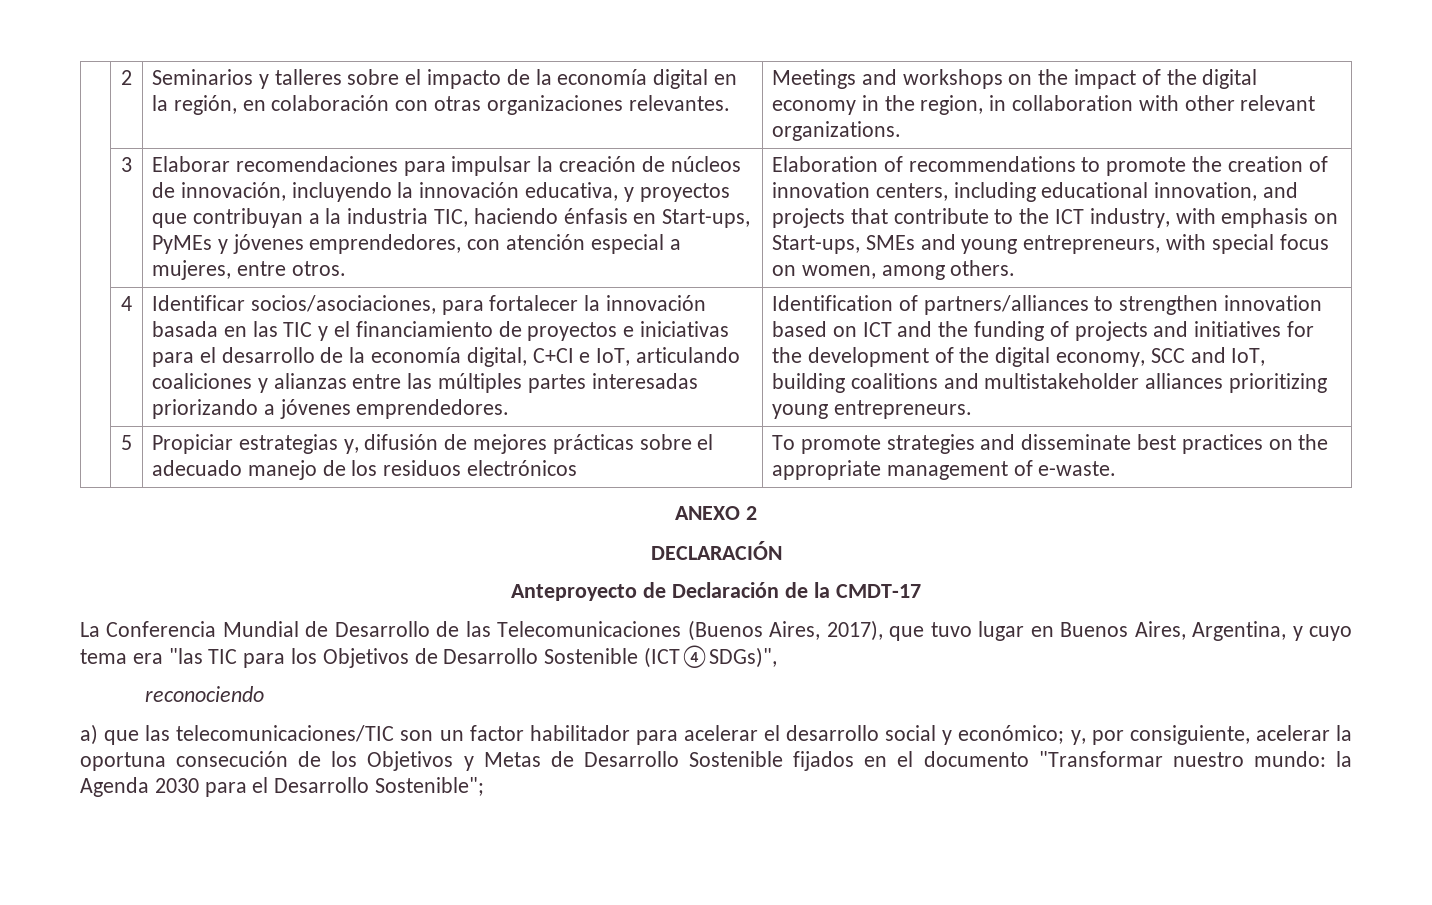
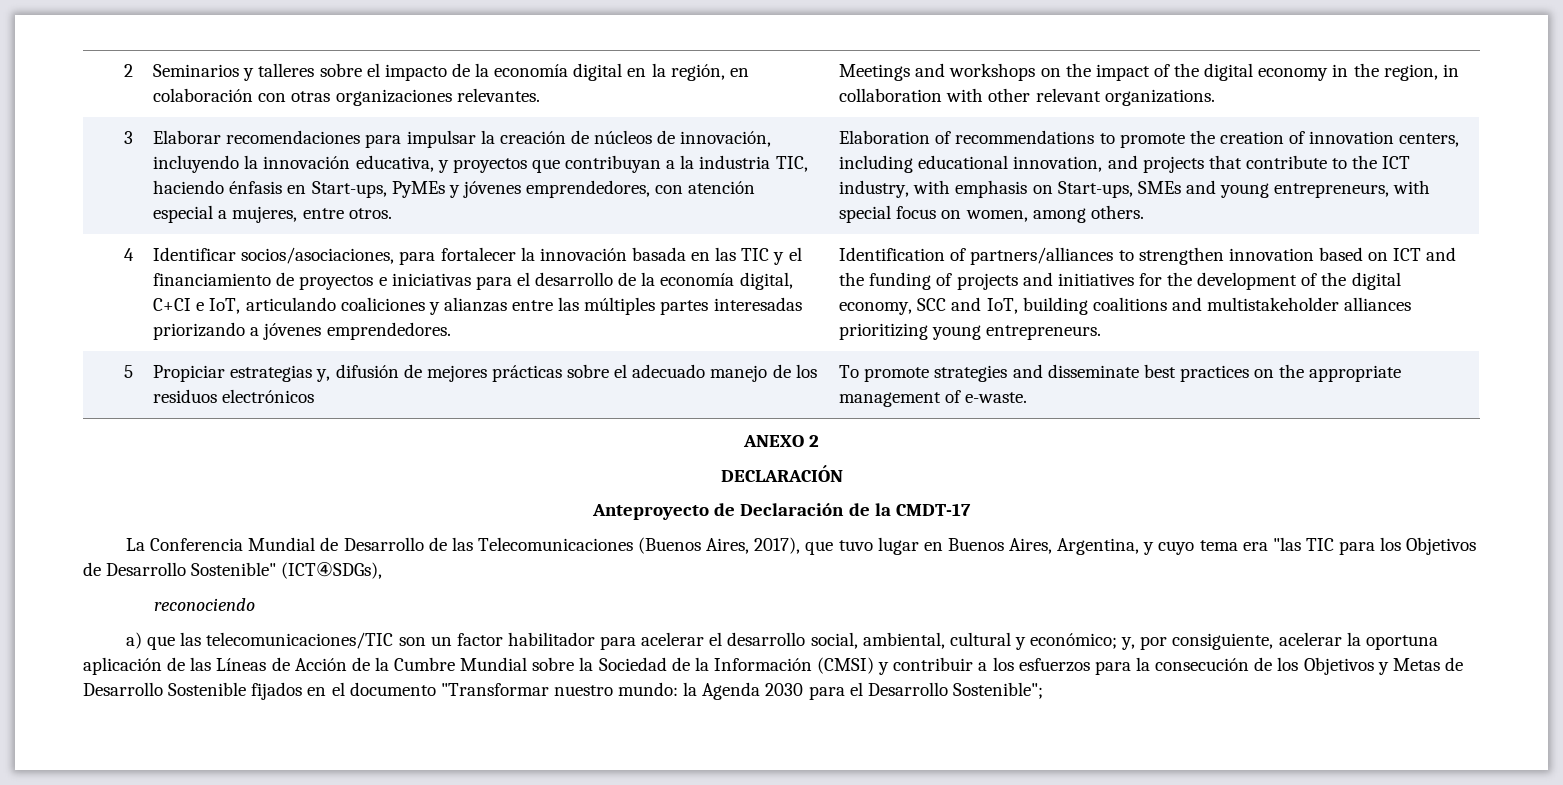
- La Conferencia Mundial de Desarrollo de las Telecomunicaciones (Buenos Aires, 2017), que tuvo lugar en Buenos Aires, Argentina, y cuyo tema era "las TIC para los Objetivos de Desarrollo Sostenible (ICT④SDGs)",
+ La Conferencia Mundial de Desarrollo de las Telecomunicaciones (Buenos Aires, 2017), que tuvo lugar en Buenos Aires, Argentina, y cuyo tema era "las TIC para los Objetivos de Desarrollo Sostenible" (ICT④SDGs),
- a) que las telecomunicaciones/TIC son un factor habilitador para acelerar el desarrollo social y económico; y, por consiguiente, acelerar la oportuna consecución de los Objetivos y Metas de Desarrollo Sostenible fijados en el documento "Transformar nuestro mundo: la Agenda 2030 para el Desarrollo Sostenible";
+ a) que las telecomunicaciones/TIC son un factor habilitador para acelerar el desarrollo social, ambiental, cultural y económico; y, por consiguiente, acelerar la oportuna aplicación de las Líneas de Acción de la Cumbre Mundial sobre la Sociedad de la Información (CMSI) y contribuir a los esfuerzos para la consecución de los Objetivos y Metas de Desarrollo Sostenible fijados en el documento "Transformar nuestro mundo: la Agenda 2030 para el Desarrollo Sostenible";

